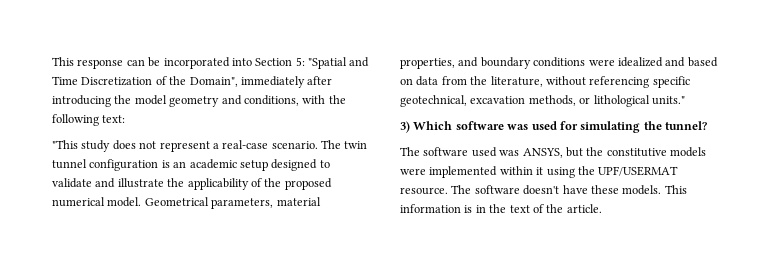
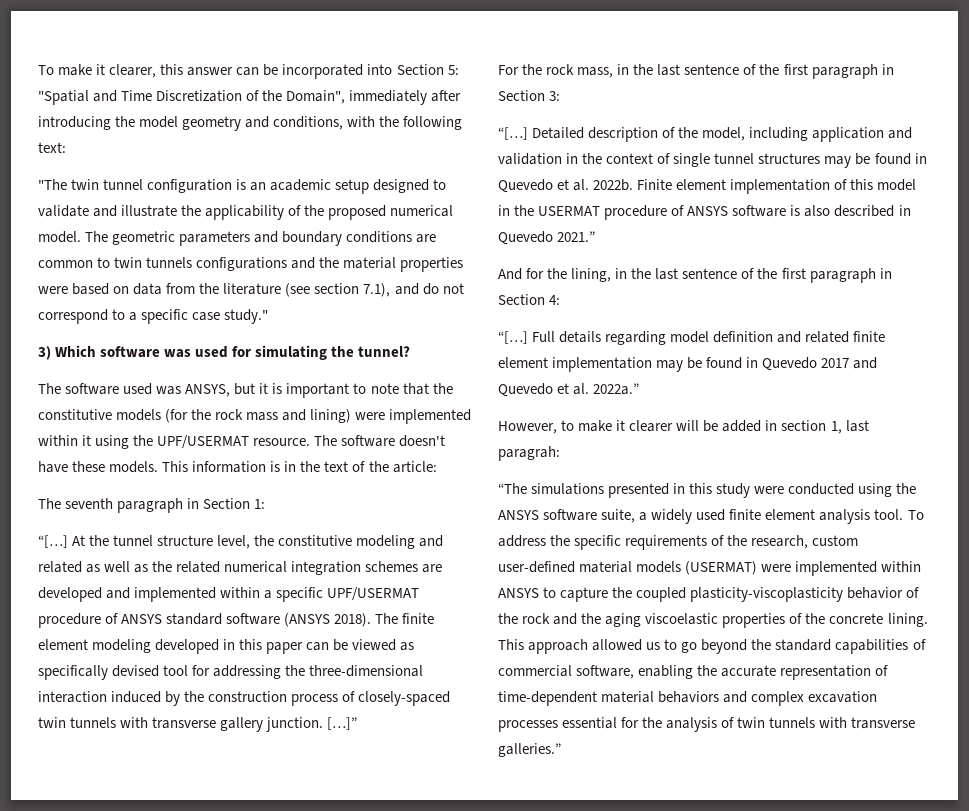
- This response can be incorporated into Section 5: "Spatial and Time Discretization of the Domain", immediately after introducing the model geometry and conditions, with the following text:
+ To make it clearer, this answer can be incorporated into Section 5: "Spatial and Time Discretization of the Domain", immediately after introducing the model geometry and conditions, with the following text:
- "This study does not represent a real-case scenario. The twin tunnel configuration is an academic setup designed to validate and illustrate the applicability of the proposed numerical model.
+ "The twin tunnel configuration is an academic setup designed to validate and illustrate the applicability of the proposed numerical model.
- Geometrical parameters, material properties, and boundary conditions were idealized and based on data from the literature, without referencing specific geotechnical, excavation methods, or lithological units."
+ The geometric parameters and boundary conditions are common to twin tunnels configurations and the material properties were based on data from the literature (see section 7.1), and do not correspond to a specific case study."
- The software used was ANSYS, but the constitutive models were implemented within it using the UPF/USERMAT resource.
+ The software used was ANSYS, but it is important to note that the constitutive models (for the rock mass and lining) were implemented within it using the UPF/USERMAT resource.
- This information is in the text of the article.
+ This information is in the text of the article:
+ The seventh paragraph in Section 1:
+ “[…] At the tunnel structure level, the constitutive modeling and related as well as the related numerical integration schemes are developed and implemented within a specific UPF/USERMAT procedure of ANSYS standard software (ANSYS 2018). The finite element modeling developed in this paper can be viewed as specifically devised tool for addressing the three-dimensional interaction induced by the construction process of closely-spaced twin tunnels with transverse gallery junction. […]”
+ For the rock mass, in the last sentence of the first paragraph in Section 3:
+ “[…] Detailed description of the model, including application and validation in the context of single tunnel structures may be found in Quevedo et al. 2022b. Finite element implementation of this model in the USERMAT procedure of ANSYS software is also described in Quevedo 2021.”
+ And for the lining, in the last sentence of the first paragraph in Section 4:
+ “[…] Full details regarding model definition and related finite element implementation may be found in Quevedo 2017 and Quevedo et al. 2022a.”
+ However, to make it clearer will be added in section 1, last paragrah:
+ “The simulations presented in this study were conducted using the ANSYS software suite, a widely used finite element analysis tool. To address the specific requirements of the research, custom user-defined material models (USERMAT) were implemented within ANSYS to capture the coupled plasticity-viscoplasticity behavior of the rock and the aging viscoelastic properties of the concrete lining. This approach allowed us to go beyond the standard capabilities of commercial software, enabling the accurate representation of time-dependent material behaviors and complex excavation processes essential for the analysis of twin tunnels with transverse galleries.”

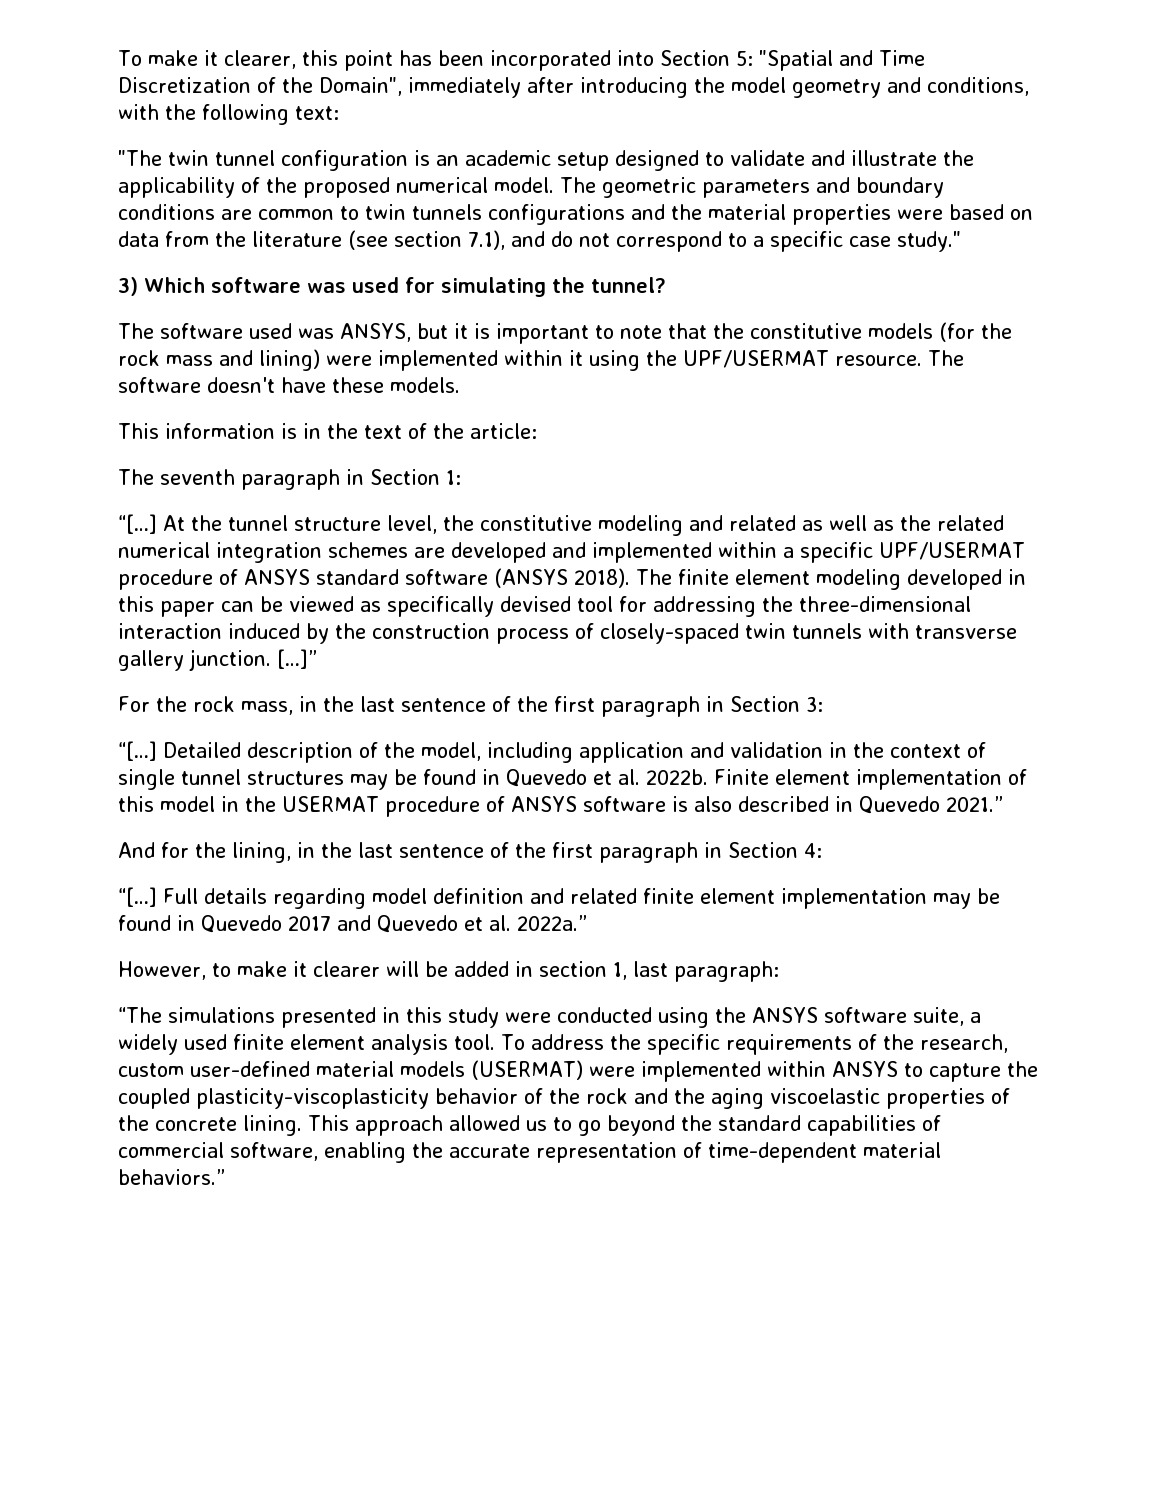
- To make it clearer, this answer can be incorporated into Section 5: "Spatial and Time Discretization of the Domain", immediately after introducing the model geometry and conditions, with the following text:
+ To make it clearer, this point has been incorporated into Section 5: "Spatial and Time Discretization of the Domain", immediately after introducing the model geometry and conditions, with the following text:
- The software doesn't have these models. This information is in the text of the article:
+ The software doesn't have these models.
+ This information is in the text of the article:
- However, to make it clearer will be added in section 1, last paragrah:
+ However, to make it clearer will be added in section 1, last paragraph:
- This approach allowed us to go beyond the standard capabilities of commercial software, enabling the accurate representation of time-dependent material behaviors and complex excavation processes essential for the analysis of twin tunnels with transverse galleries.”
+ This approach allowed us to go beyond the standard capabilities of commercial software, enabling the accurate representation of time-dependent material behaviors.”

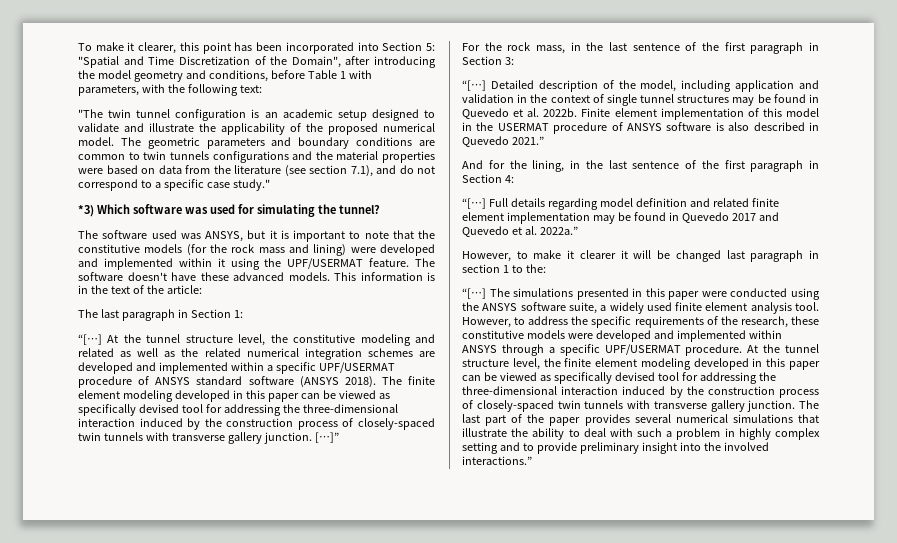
- To make it clearer, this point has been incorporated into Section 5: "Spatial and Time Discretization of the Domain", immediately after introducing the model geometry and conditions, with the following text:
+ To make it clearer, this point has been incorporated into Section 5: "Spatial and Time Discretization of the Domain", after introducing the model geometry and conditions, before Table 1 with parameters, with the following text:
- 3) Which software was used for simulating the tunnel?
+ *3) Which software was used for simulating the tunnel?
- The software used was ANSYS, but it is important to note that the constitutive models (for the rock mass and lining) were implemented within it using the UPF/USERMAT resource.
+ The software used was ANSYS, but it is important to note that the constitutive models (for the rock mass and lining) were developed and implemented within it using the UPF/USERMAT feature.
- The software doesn't have these models.
- This information is in the text of the article:
+ The software doesn't have these advanced models. This information is in the text of the article:
- The seventh paragraph in Section 1:
+ The last paragraph in Section 1:
- However, to make it clearer will be added in section 1, last paragraph:
- “The simulations presented in this study were conducted using the ANSYS software suite, a widely used finite element analysis tool.
+ However, to make it clearer it will be changed last paragraph in section 1 to the:
+ “[…] The simulations presented in this paper were conducted using the ANSYS software suite, a widely used finite element analysis tool.
- To address the specific requirements of the research, custom user-defined material models (USERMAT) were implemented within ANSYS to capture the coupled plasticity-viscoplasticity behavior of the rock and the aging viscoelastic properties of the concrete lining. This approach allowed us to go beyond the standard capabilities of commercial software, enabling the accurate representation of time-dependent material behaviors.”
+ However, to address the specific requirements of the research, these constitutive models were developed and implemented within ANSYS through a specific UPF/USERMAT procedure. At the tunnel structure level, the finite element modeling developed in this paper can be viewed as specifically devised tool for addressing the three-dimensional interaction induced by the construction process of closely-spaced twin tunnels with transverse gallery junction. The last part of the paper provides several numerical simulations that illustrate the ability to deal with such a problem in highly complex setting and to provide preliminary insight into the involved interactions.”

